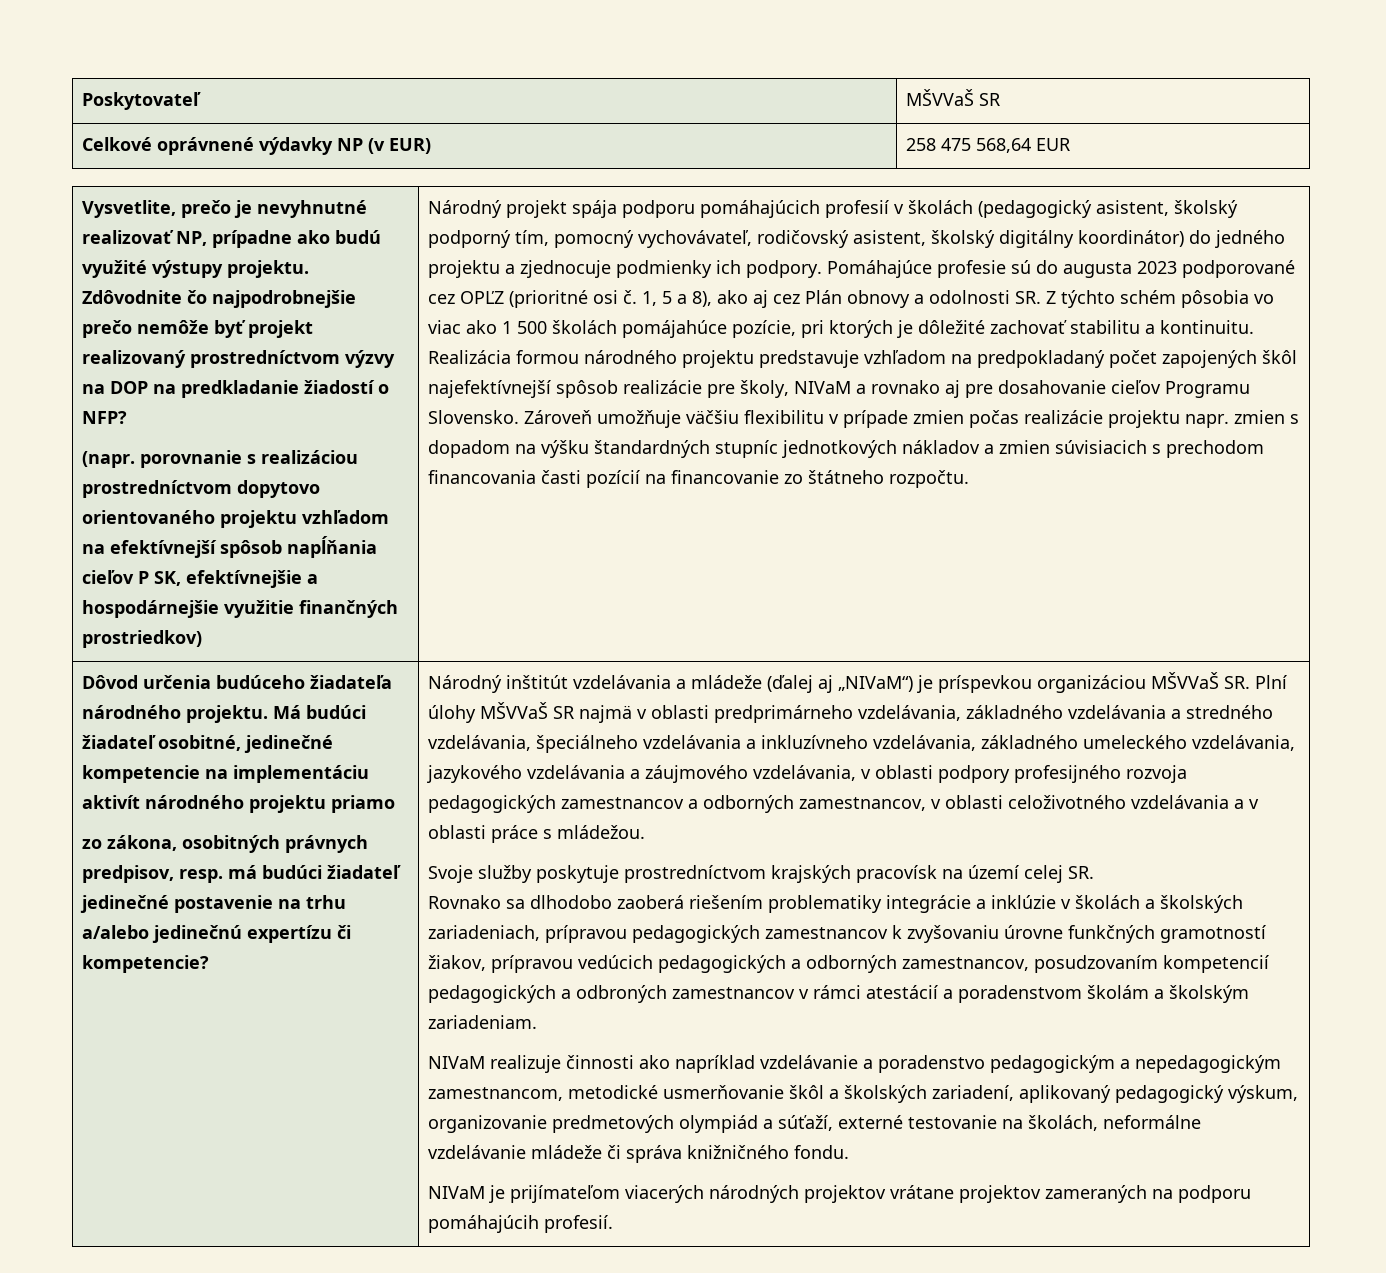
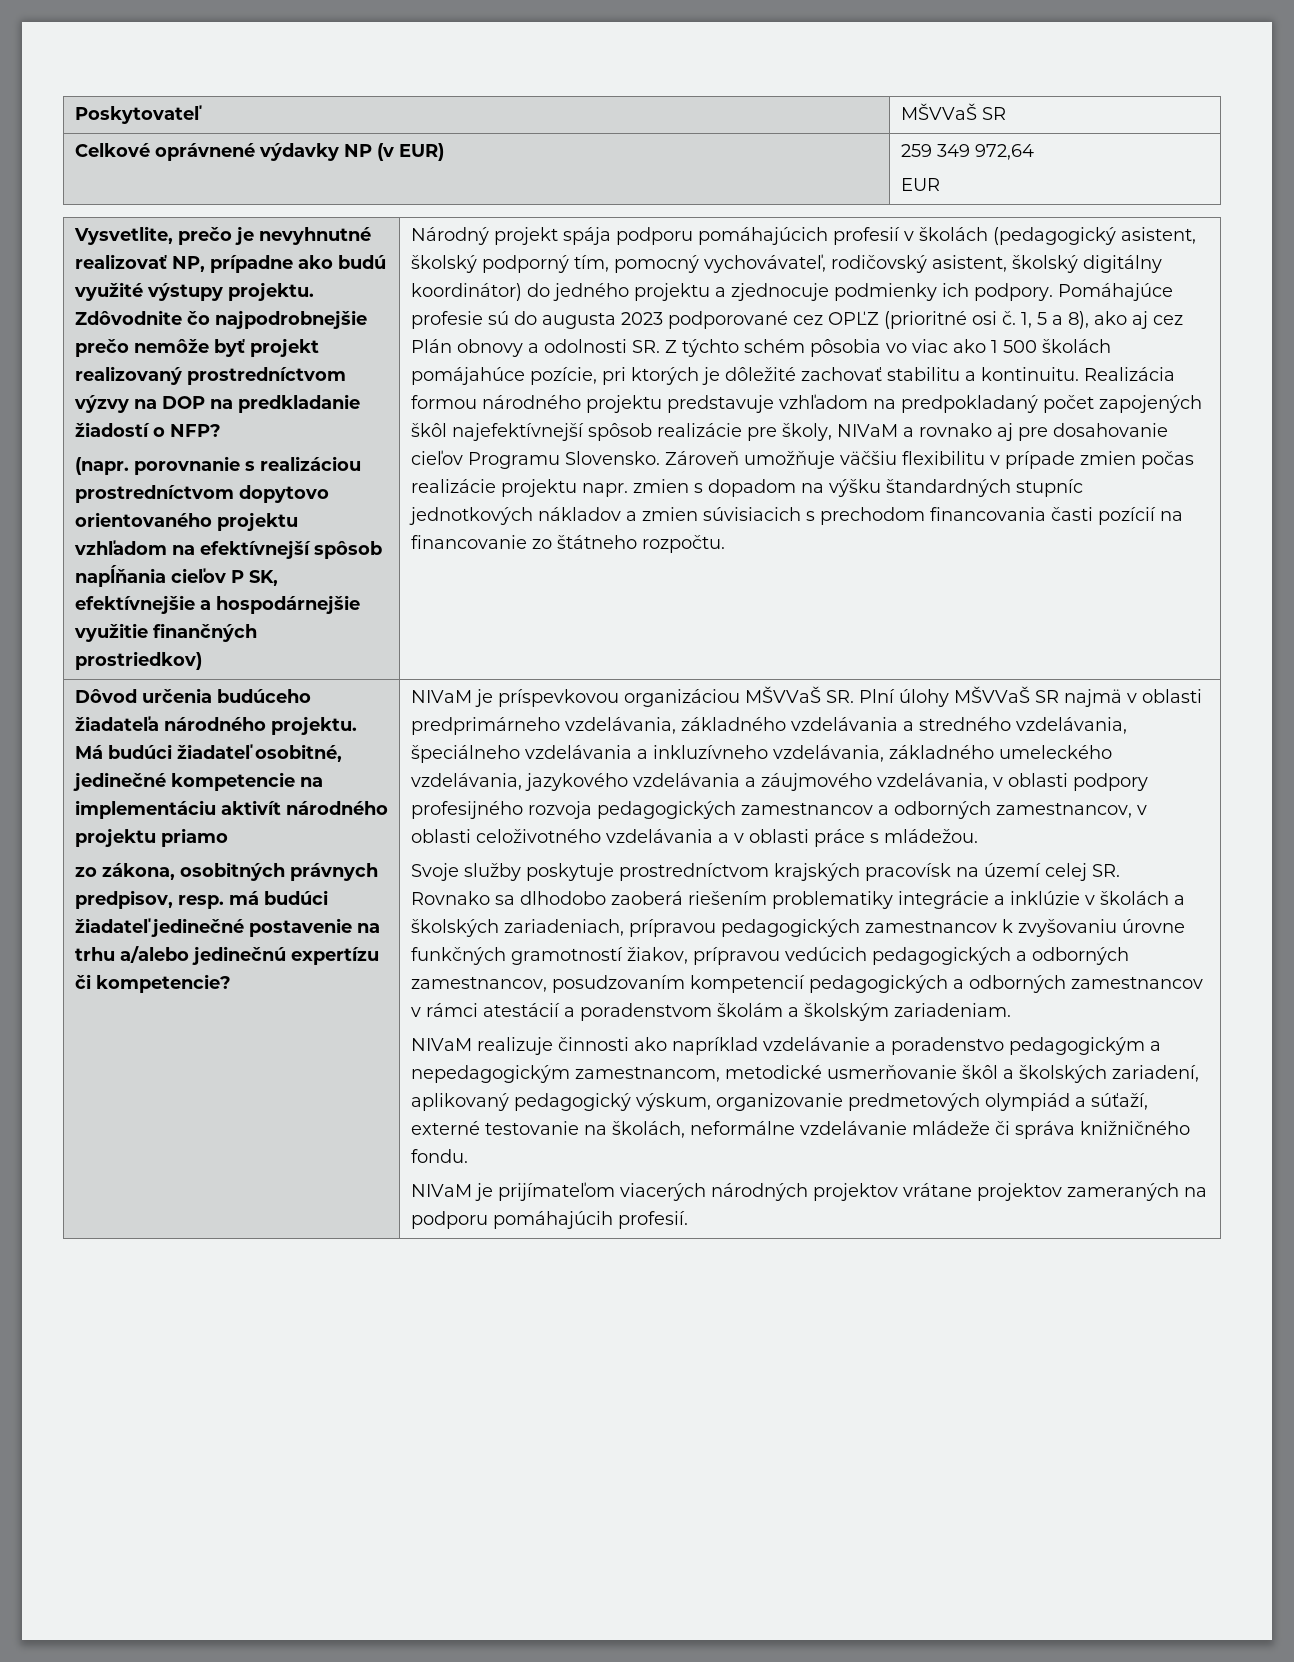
- Celkové oprávnené výdavky NP (v EUR) | 258 475 568,64 EUR
+ Celkové oprávnené výdavky NP (v EUR) | 259 349 972,64
+ EUR
- Národný inštitút vzdelávania a mládeže (ďalej aj „NIVaM“) je príspevkou organizáciou MŠVVaŠ SR. Plní úlohy MŠVVaŠ SR najmä v oblasti predprimárneho vzdelávania, základného vzdelávania a stredného vzdelávania, špeciálneho vzdelávania a inkluzívneho vzdelávania, základného umeleckého vzdelávania, jazykového vzdelávania a záujmového vzdelávania, v oblasti podpory profesijného rozvoja pedagogických zamestnancov a odborných zamestnancov, v oblasti celoživotného vzdelávania a v oblasti práce s mládežou.
+ NIVaM je príspevkovou organizáciou MŠVVaŠ SR. Plní úlohy MŠVVaŠ SR najmä v oblasti predprimárneho vzdelávania, základného vzdelávania a stredného vzdelávania, špeciálneho vzdelávania a inkluzívneho vzdelávania, základného umeleckého vzdelávania, jazykového vzdelávania a záujmového vzdelávania, v oblasti podpory profesijného rozvoja pedagogických zamestnancov a odborných zamestnancov, v oblasti celoživotného vzdelávania a v oblasti práce s mládežou.
- Rovnako sa dlhodobo zaoberá riešením problematiky integrácie a inklúzie v školách a školských zariadeniach, prípravou pedagogických zamestnancov k zvyšovaniu úrovne funkčných gramotností žiakov, prípravou vedúcich pedagogických a odborných zamestnancov, posudzovaním kompetencií pedagogických a odbroných zamestnancov v rámci atestácií a poradenstvom školám a školským zariadeniam.
+ Rovnako sa dlhodobo zaoberá riešením problematiky integrácie a inklúzie v školách a školských zariadeniach, prípravou pedagogických zamestnancov k zvyšovaniu úrovne funkčných gramotností žiakov, prípravou vedúcich pedagogických a odborných zamestnancov, posudzovaním kompetencií pedagogických a odborných zamestnancov v rámci atestácií a poradenstvom školám a školským zariadeniam.

